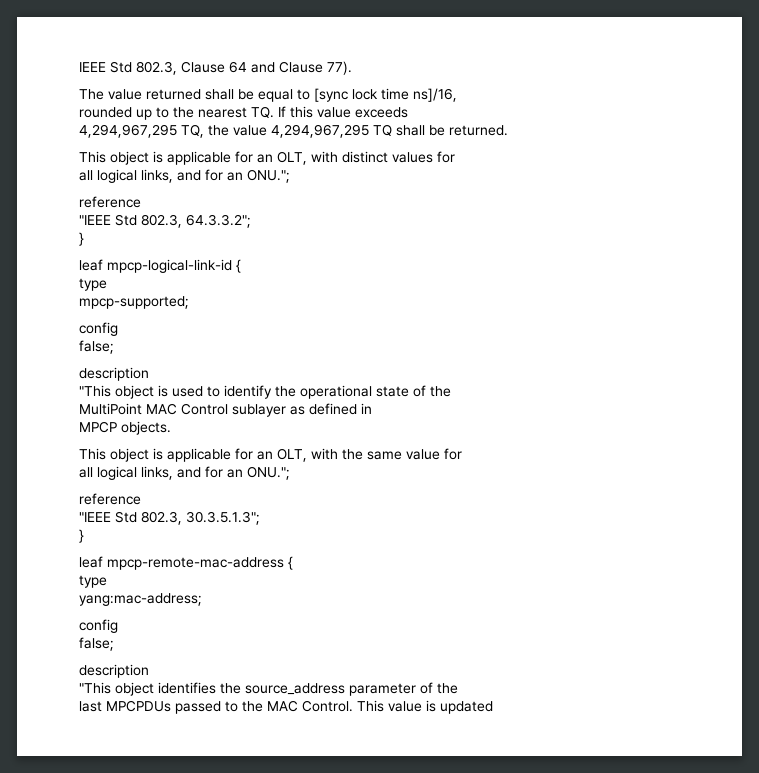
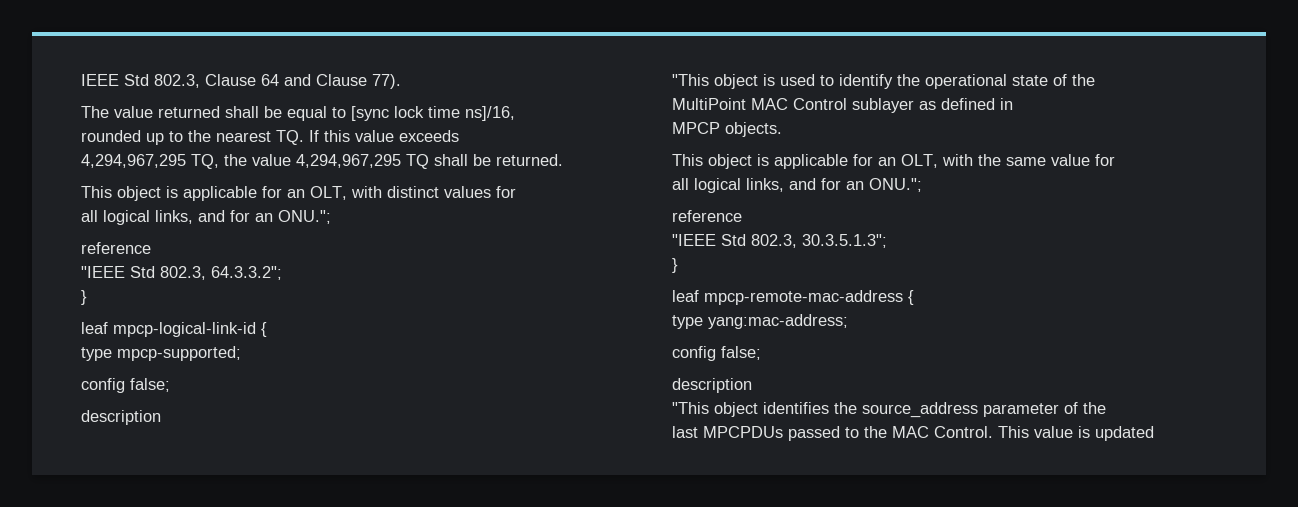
  leaf mpcp-logical-link-id {
- type
- mpcp-supported;
- config
- false;
+ type mpcp-supported;
+ config false;
  leaf mpcp-remote-mac-address {
- type
- yang:mac-address;
- config
- false;
+ type yang:mac-address;
+ config false;

